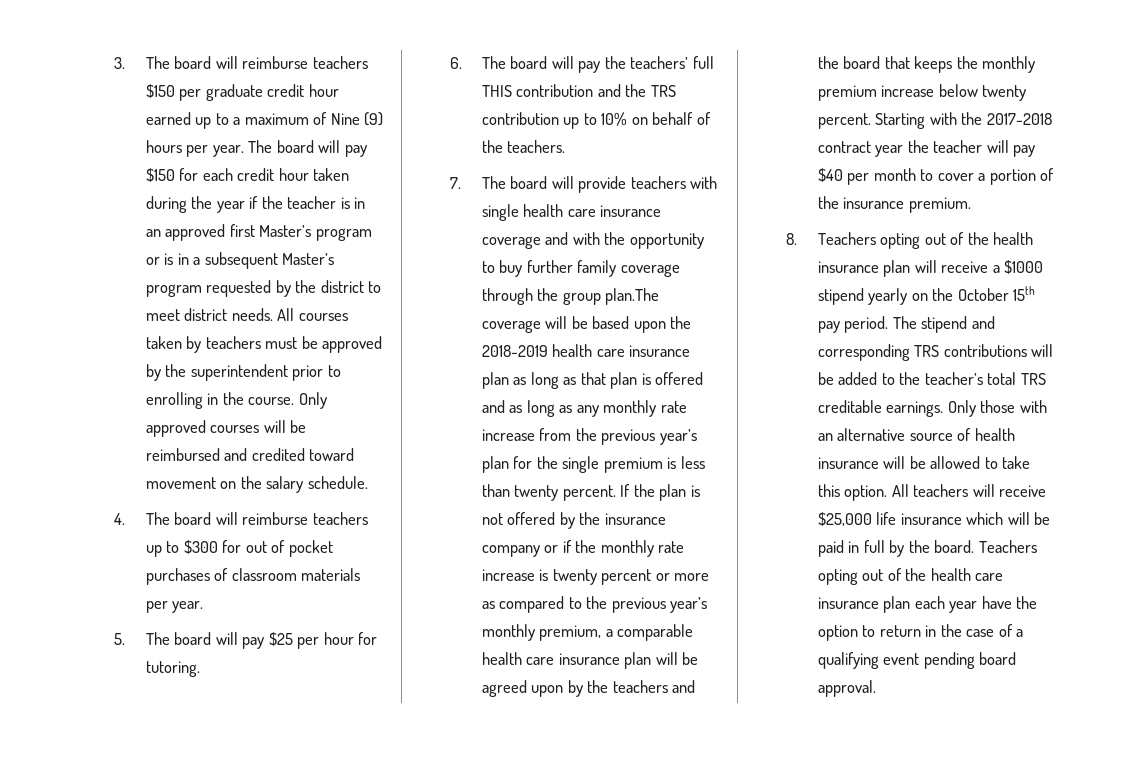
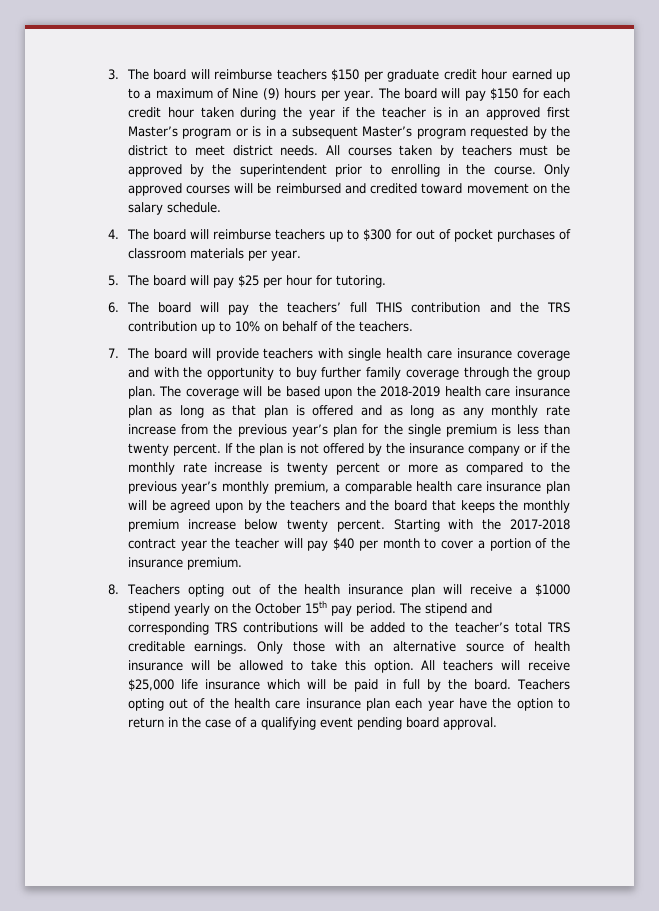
- 7. The board will provide teachers with single health care insurance coverage and with the opportunity to buy further family coverage through the group plan.The coverage will be based upon the 2018-2019 health care insurance plan as long as that plan is offered and as long as any monthly rate increase from the previous year’s plan for the single premium is less than twenty percent.
+ 7. The board will provide teachers with single health care insurance coverage and with the opportunity to buy further family coverage through the group plan. The coverage will be based upon the 2018-2019 health care insurance plan as long as that plan is offered and as long as any monthly rate increase from the previous year’s plan for the single premium is less than twenty percent.

